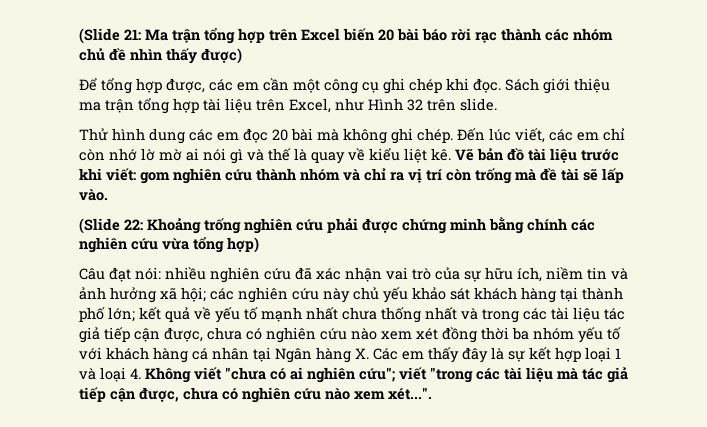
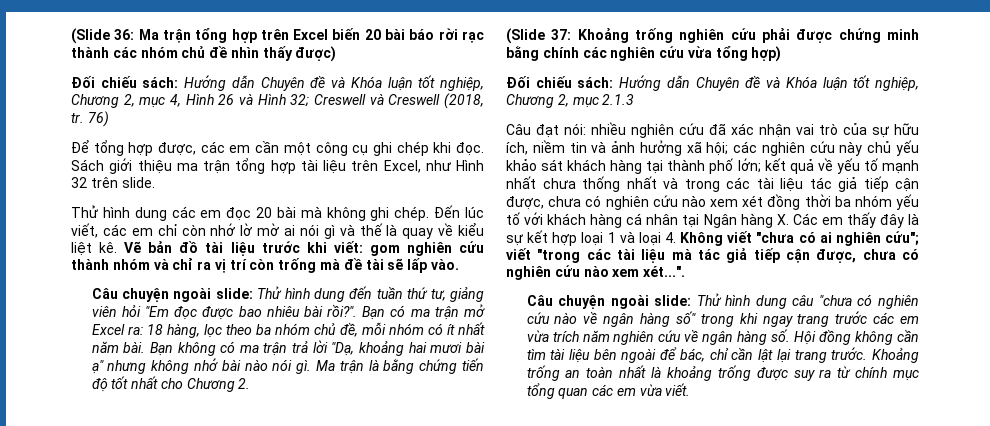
- (Slide 21: Ma trận tổng hợp trên Excel biến 20 bài báo rời rạc thành các nhóm chủ đề nhìn thấy được)
+ (Slide 36: Ma trận tổng hợp trên Excel biến 20 bài báo rời rạc thành các nhóm chủ đề nhìn thấy được)
+ Đối chiếu sách: Hướng dẫn Chuyên đề và Khóa luận tốt nghiệp, Chương 2, mục 4, Hình 26 và Hình 32; Creswell và Creswell (2018, tr. 76)
- (Slide 22: Khoảng trống nghiên cứu phải được chứng minh bằng chính các nghiên cứu vừa tổng hợp)
+ Câu chuyện ngoài slide: Thử hình dung đến tuần thứ tư, giảng viên hỏi "Em đọc được bao nhiêu bài rồi?". Bạn có ma trận mở Excel ra: 18 hàng, lọc theo ba nhóm chủ đề, mỗi nhóm có ít nhất năm bài. Bạn không có ma trận trả lời "Dạ, khoảng hai mươi bài ạ" nhưng không nhớ bài nào nói gì. Ma trận là bằng chứng tiến độ tốt nhất cho Chương 2.
+ (Slide 37: Khoảng trống nghiên cứu phải được chứng minh bằng chính các nghiên cứu vừa tổng hợp)
+ Đối chiếu sách: Hướng dẫn Chuyên đề và Khóa luận tốt nghiệp, Chương 2, mục 2.1.3
+ Câu chuyện ngoài slide: Thử hình dung câu "chưa có nghiên cứu nào về ngân hàng số" trong khi ngay trang trước các em vừa trích năm nghiên cứu về ngân hàng số. Hội đồng không cần tìm tài liệu bên ngoài để bác, chỉ cần lật lại trang trước. Khoảng trống an toàn nhất là khoảng trống được suy ra từ chính mục tổng quan các em vừa viết.

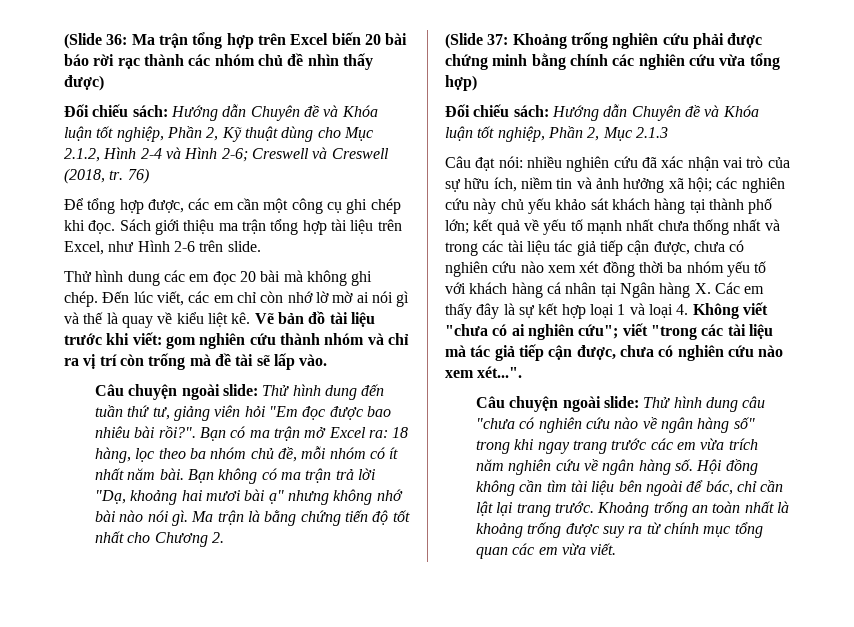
- Đối chiếu sách: Hướng dẫn Chuyên đề và Khóa luận tốt nghiệp, Chương 2, mục 4, Hình 26 và Hình 32; Creswell và Creswell (2018, tr.
+ Đối chiếu sách: Hướng dẫn Chuyên đề và Khóa luận tốt nghiệp, Phần 2, Kỹ thuật dùng cho Mục 2.1.2, Hình 2-4 và Hình 2-6; Creswell và Creswell (2018, tr.
- Sách giới thiệu ma trận tổng hợp tài liệu trên Excel, như Hình 32 trên slide.
+ Sách giới thiệu ma trận tổng hợp tài liệu trên Excel, như Hình 2-6 trên slide.
- Đối chiếu sách: Hướng dẫn Chuyên đề và Khóa luận tốt nghiệp, Chương 2, mục 2.1.3
+ Đối chiếu sách: Hướng dẫn Chuyên đề và Khóa luận tốt nghiệp, Phần 2, Mục 2.1.3

